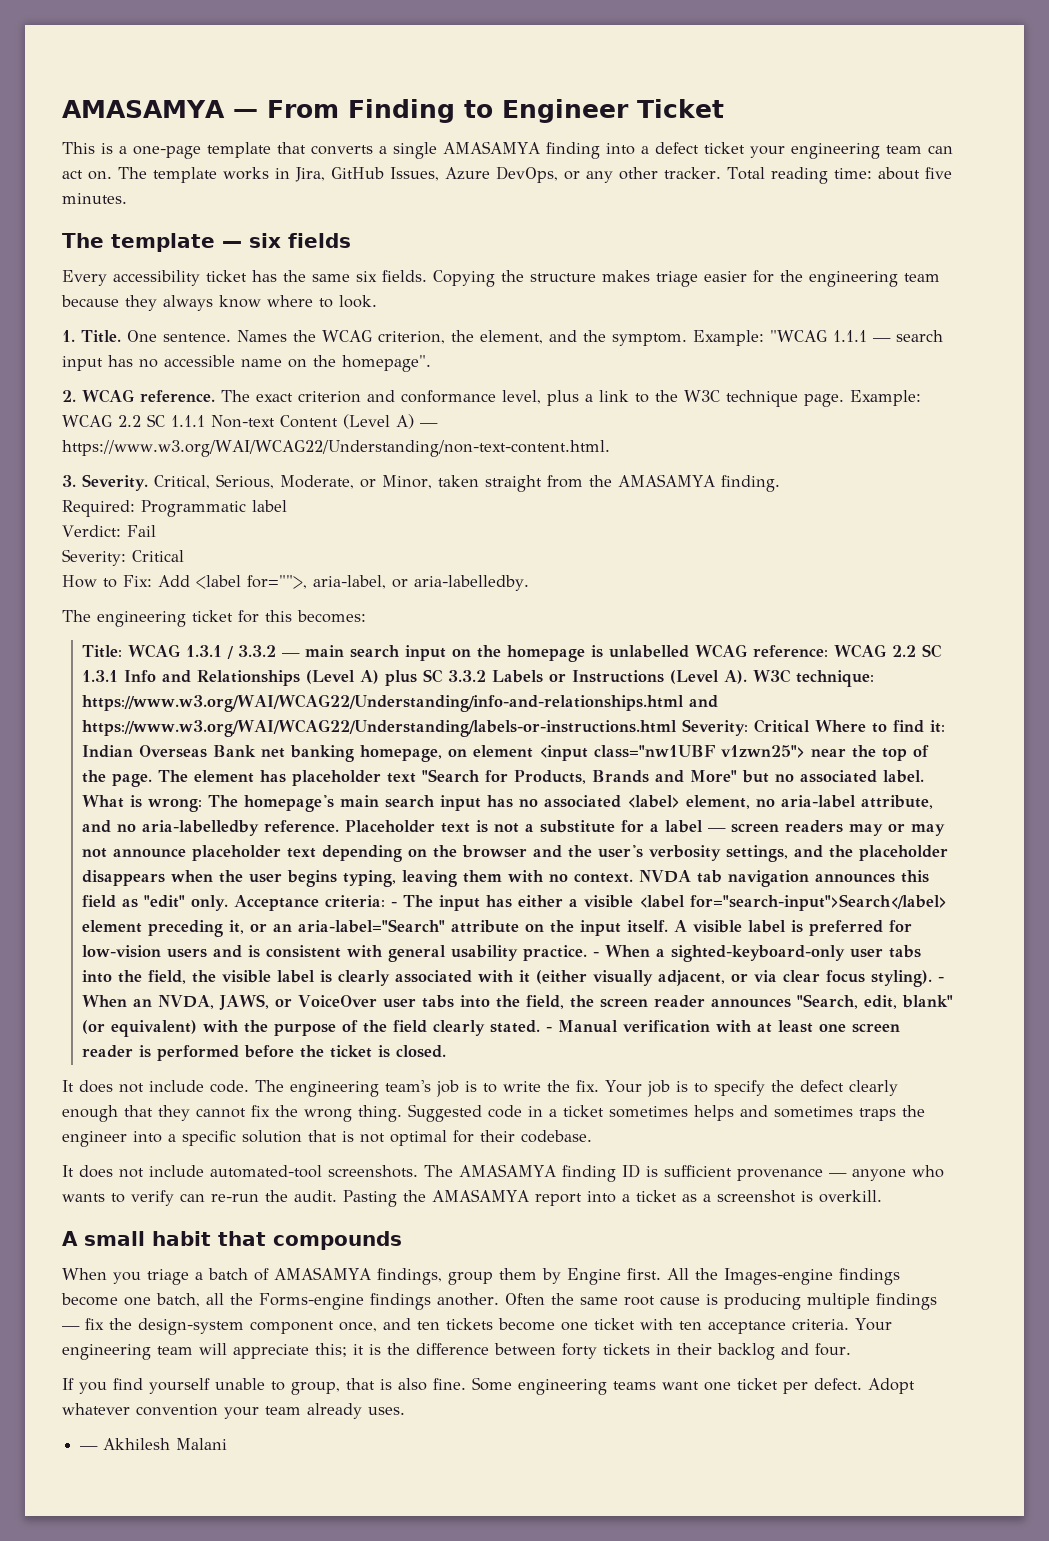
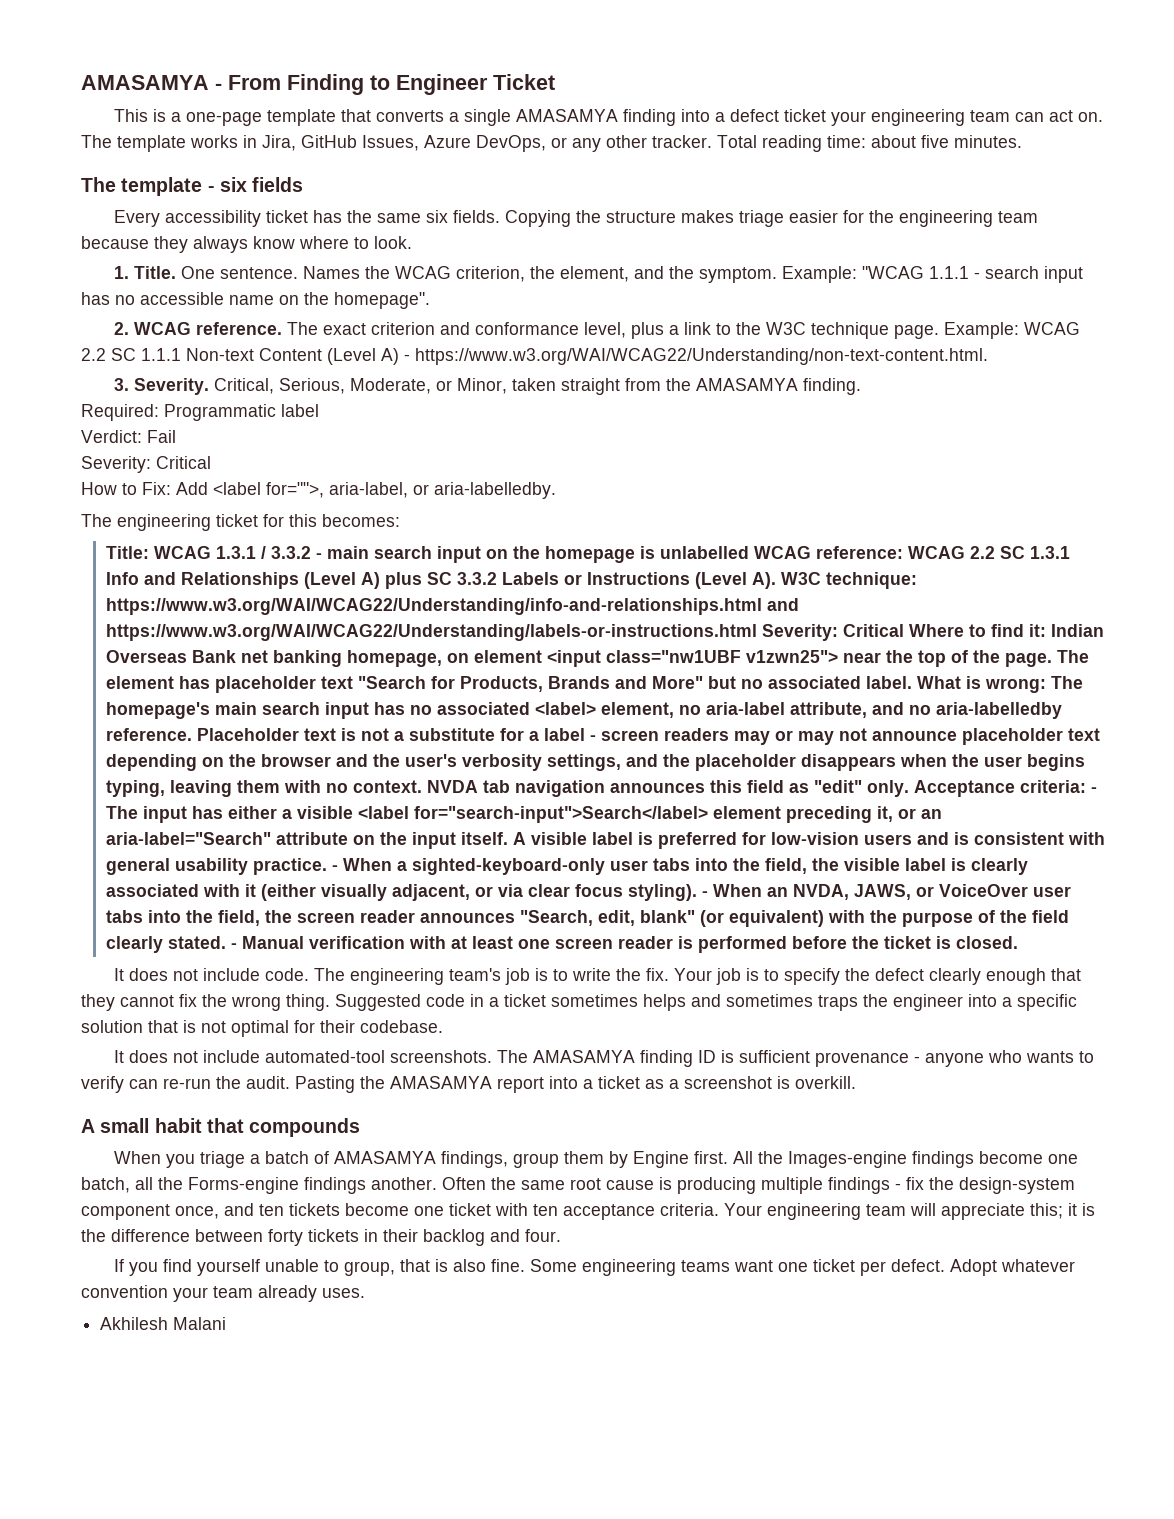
- AMASAMYA — From Finding to Engineer Ticket
+ AMASAMYA - From Finding to Engineer Ticket
- The template — six fields
+ The template - six fields
- Example: "WCAG 1.1.1 — search input has no accessible name on the homepage".
+ Example: "WCAG 1.1.1 - search input has no accessible name on the homepage".
- Example: WCAG 2.2 SC 1.1.1 Non-text Content (Level A) — https://www.w3.org/WAI/WCAG22/Understanding/non-text-content.html.
+ Example: WCAG 2.2 SC 1.1.1 Non-text Content (Level A) - https://www.w3.org/WAI/WCAG22/Understanding/non-text-content.html.
- Title: WCAG 1.3.1 / 3.3.2 — main search input on the homepage is unlabelled WCAG reference: WCAG 2.2 SC 1.3.1 Info and Relationships (Level A) plus SC 3.3.2 Labels or Instructions (Level A). W3C technique: https://www.w3.org/WAI/WCAG22/Understanding/info-and-relationships.html and https://www.w3.org/WAI/WCAG22/Understanding/labels-or-instructions.html Severity: Critical Where to find it: Indian Overseas Bank net banking homepage, on element <input class="nw1UBF v1zwn25"> near the top of the page.
+ Title: WCAG 1.3.1 / 3.3.2 - main search input on the homepage is unlabelled WCAG reference: WCAG 2.2 SC 1.3.1 Info and Relationships (Level A) plus SC 3.3.2 Labels or Instructions (Level A). W3C technique: https://www.w3.org/WAI/WCAG22/Understanding/info-and-relationships.html and https://www.w3.org/WAI/WCAG22/Understanding/labels-or-instructions.html Severity: Critical Where to find it: Indian Overseas Bank net banking homepage, on element <input class="nw1UBF v1zwn25"> near the top of the page.
- Placeholder text is not a substitute for a label — screen readers may or may not announce placeholder text depending on the browser and the user's verbosity settings, and the placeholder disappears when the user begins typing, leaving them with no context.
+ Placeholder text is not a substitute for a label - screen readers may or may not announce placeholder text depending on the browser and the user's verbosity settings, and the placeholder disappears when the user begins typing, leaving them with no context.
- The AMASAMYA finding ID is sufficient provenance — anyone who wants to verify can re-run the audit.
+ The AMASAMYA finding ID is sufficient provenance - anyone who wants to verify can re-run the audit.
- Often the same root cause is producing multiple findings — fix the design-system component once, and ten tickets become one ticket with ten acceptance criteria.
+ Often the same root cause is producing multiple findings - fix the design-system component once, and ten tickets become one ticket with ten acceptance criteria.
- — Akhilesh Malani
+ Akhilesh Malani

